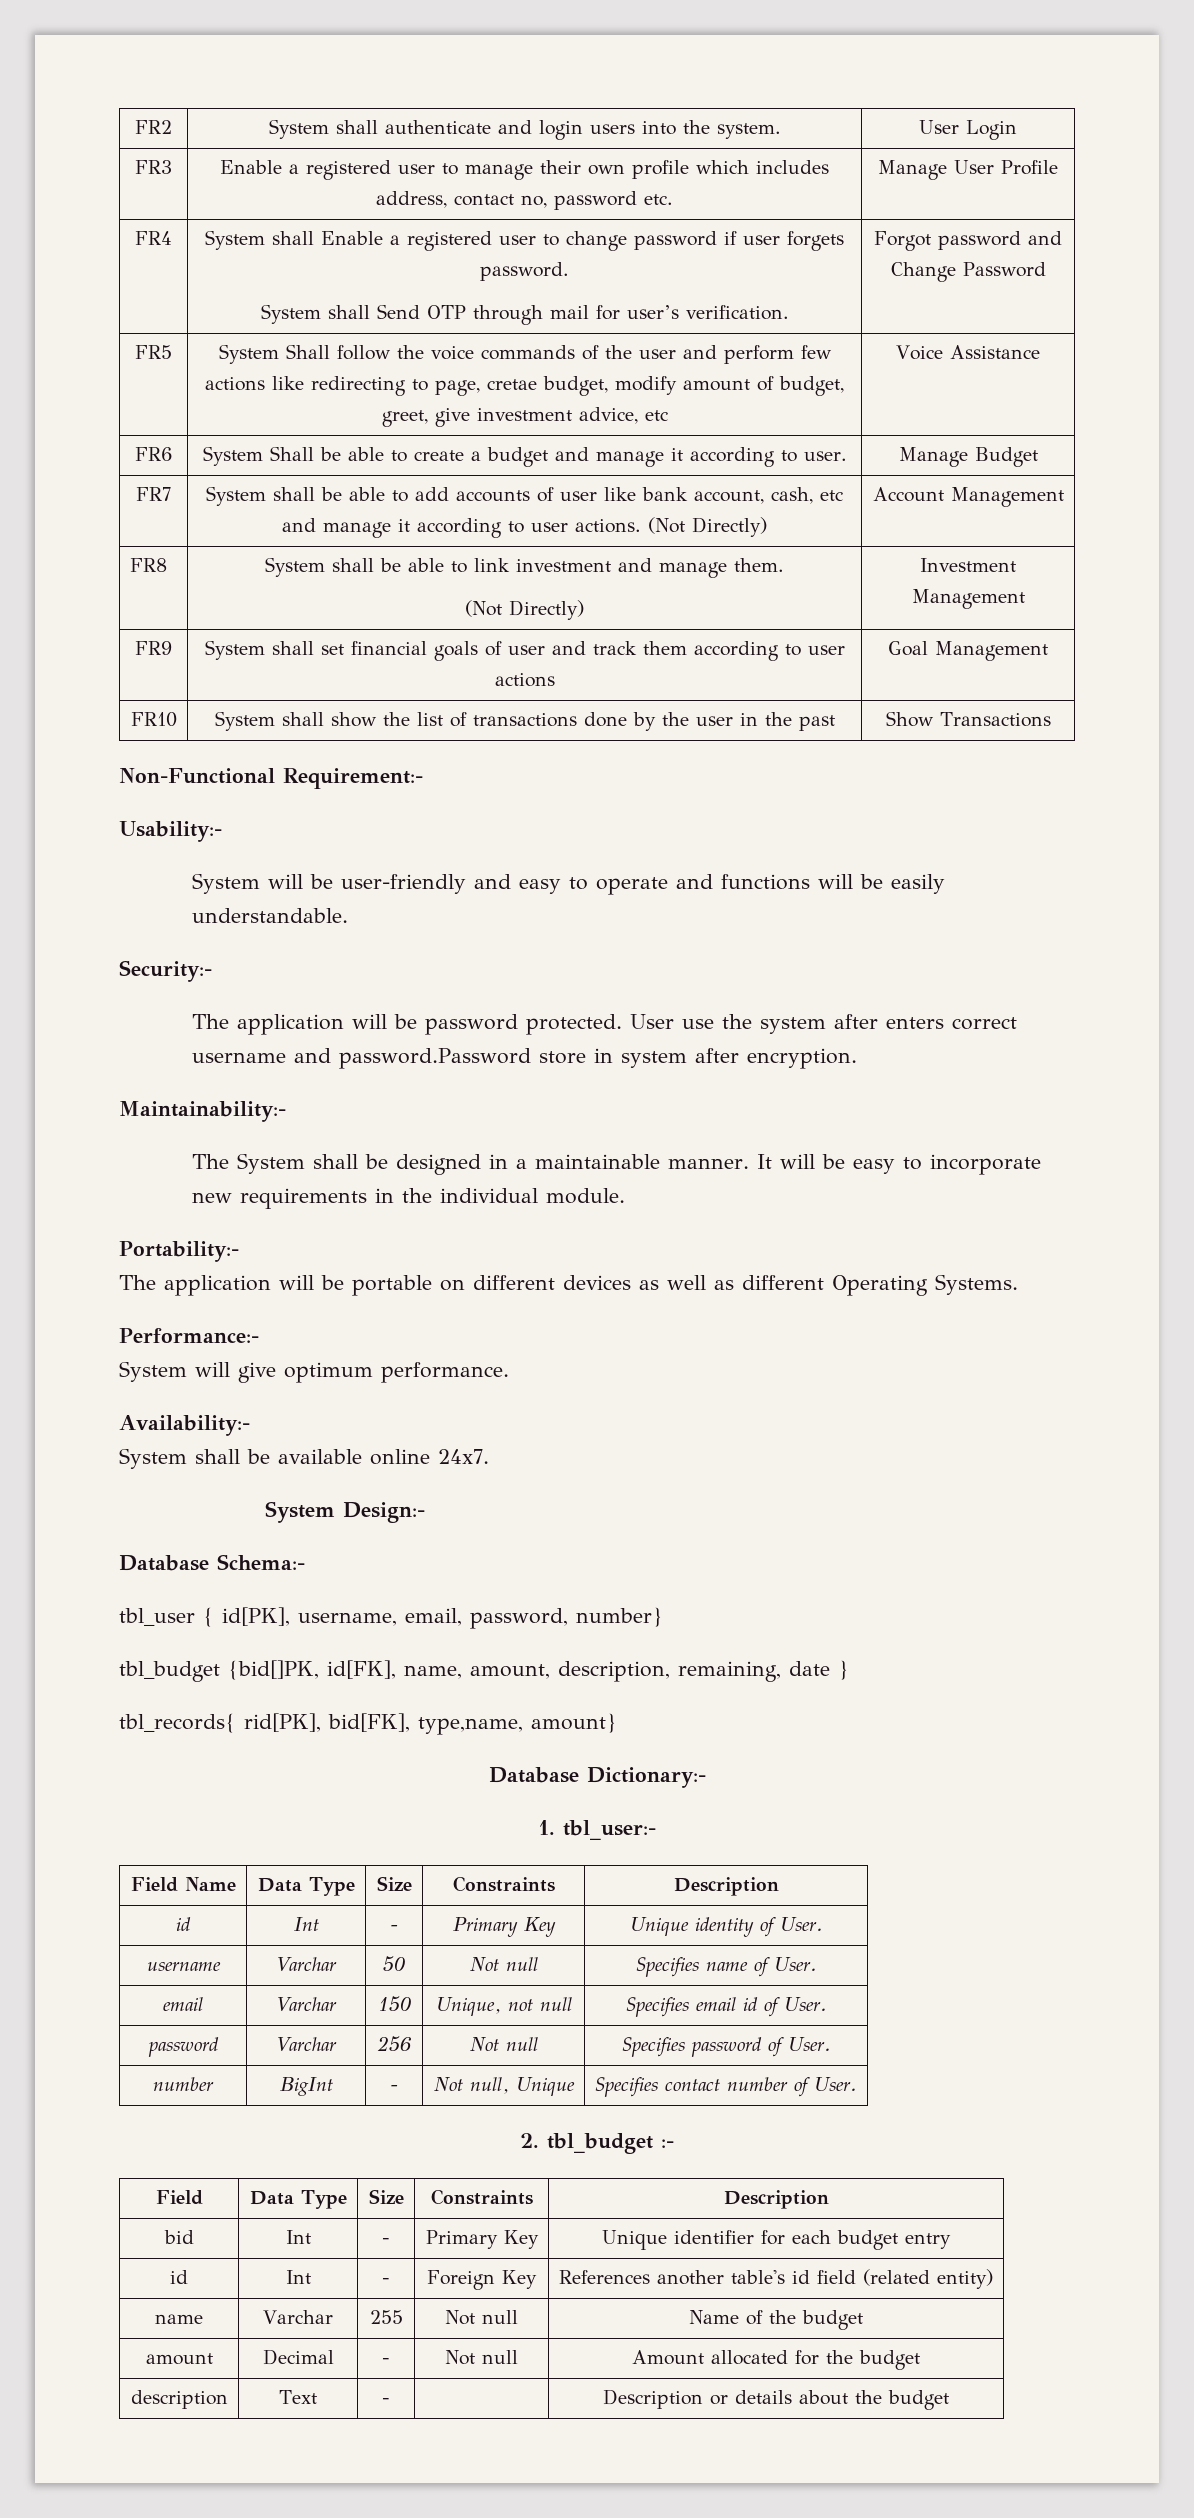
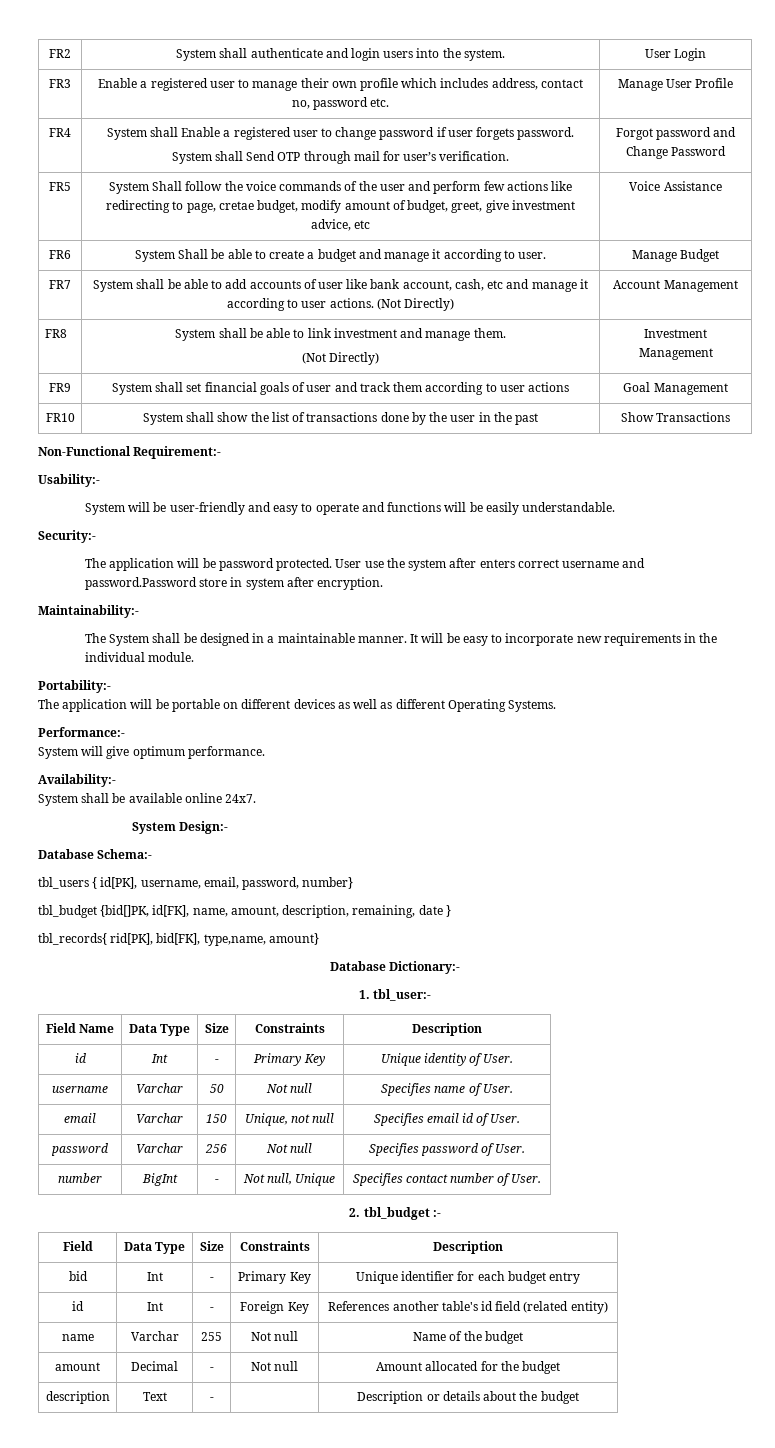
- tbl_user { id[PK], username, email, password, number}
+ tbl_users { id[PK], username, email, password, number}

